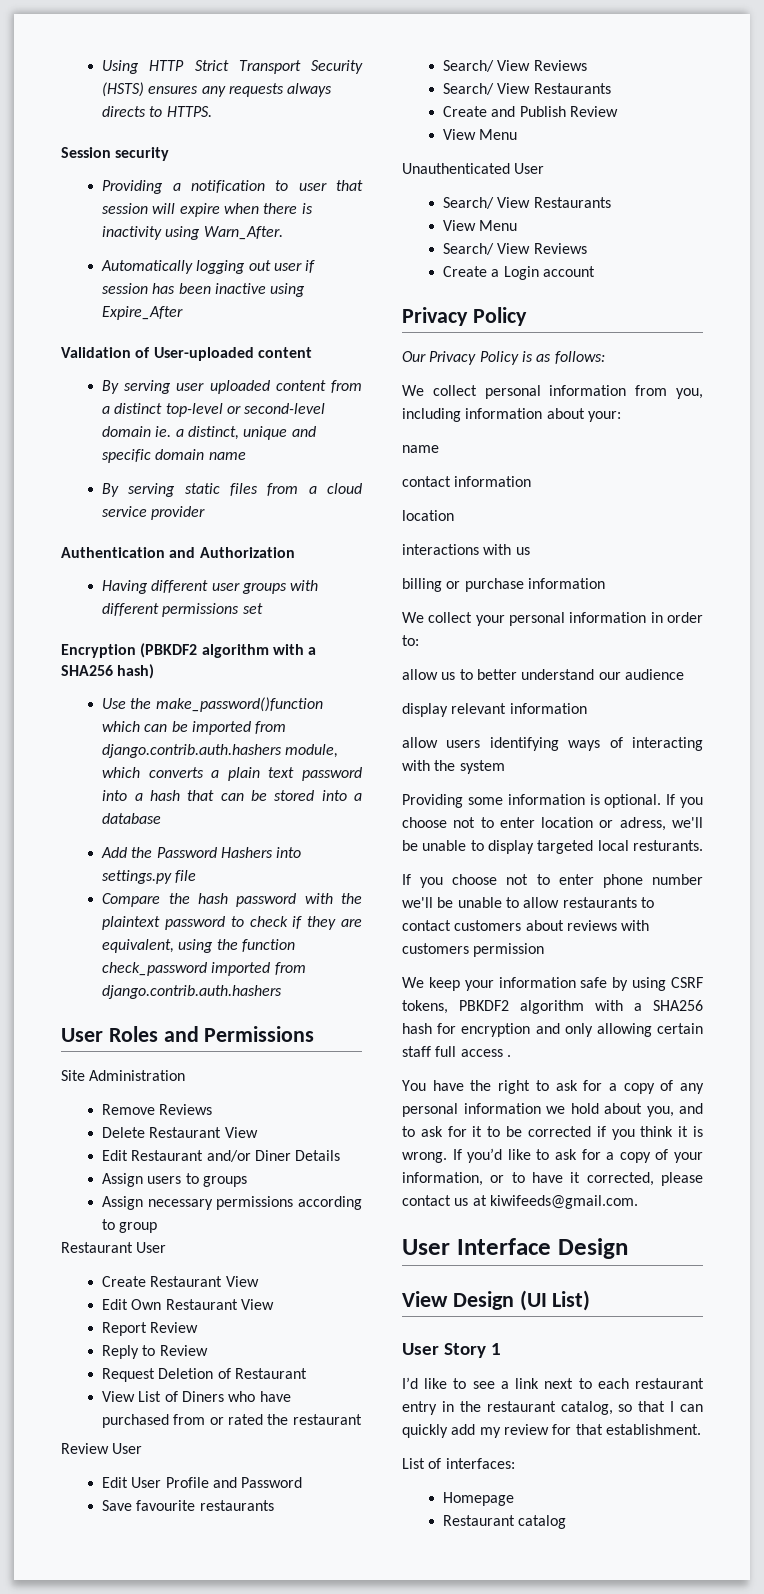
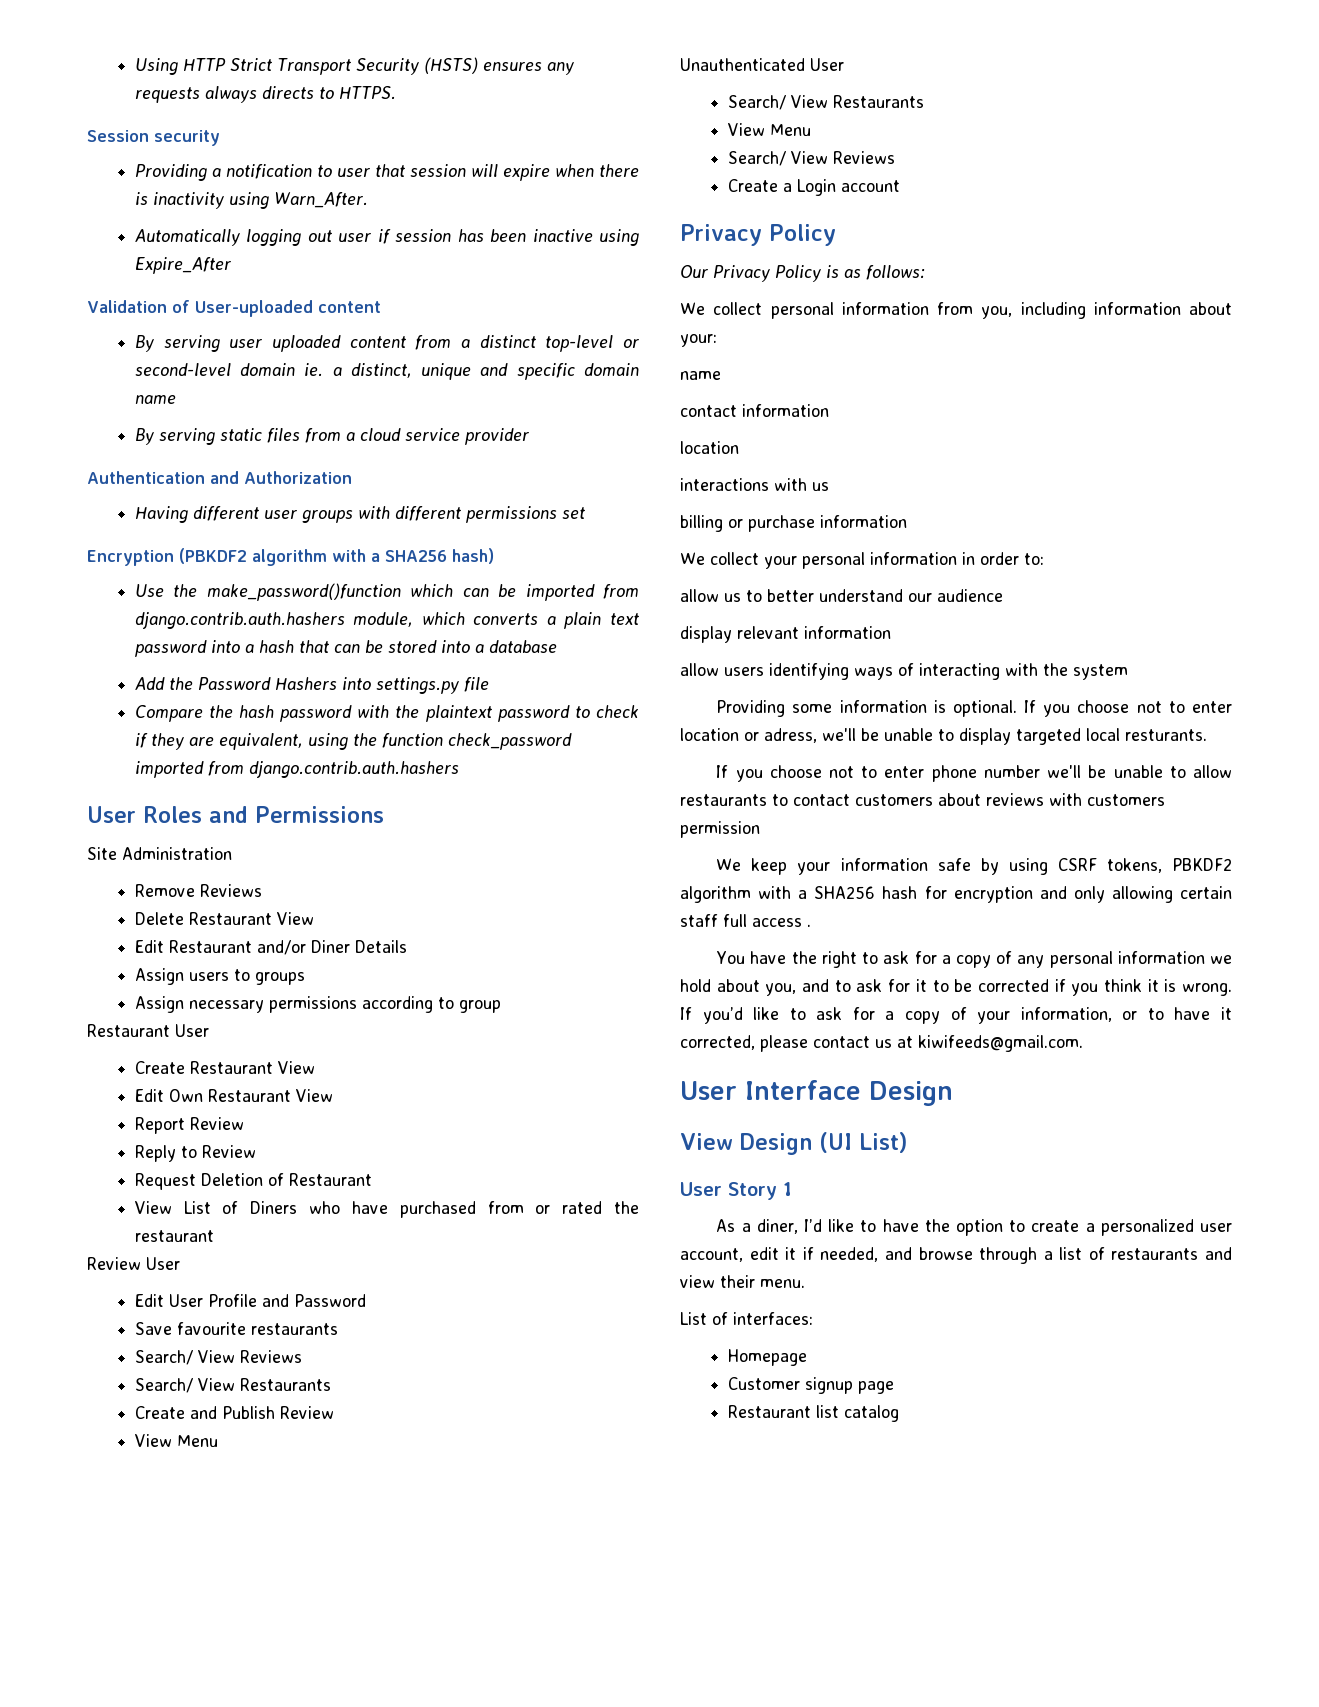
- I’d like to see a link next to each restaurant entry in the restaurant catalog, so that I can quickly add my review for that establishment.
+ As a diner, I’d like to have the option to create a personalized user account, edit it if needed, and browse through a list of restaurants and view their menu.
- Restaurant catalog
+ Customer signup page
+ Restaurant list catalog

